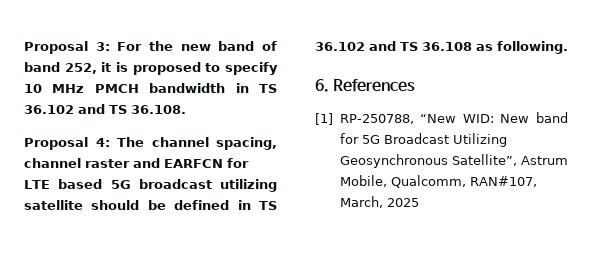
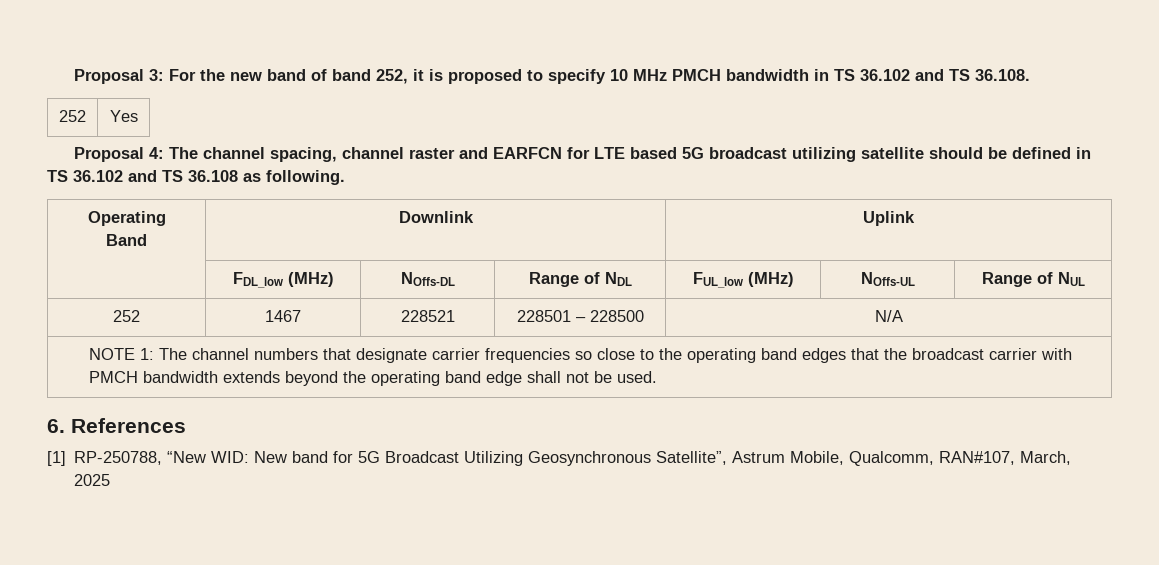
+ 252 | Yes
+ Operating
+ Band | Downlink | Uplink
+ | FDL_low (MHz) | NOffs-DL | Range of NDL | FUL_low (MHz) | NOffs-UL | Range of NUL
+ 252 | 1467 | 228521 | 228501 – 228500 | N/A
+ NOTE 1: The channel numbers that designate carrier frequencies so close to the operating band edges that the broadcast carrier with PMCH bandwidth extends beyond the operating band edge shall not be used.

